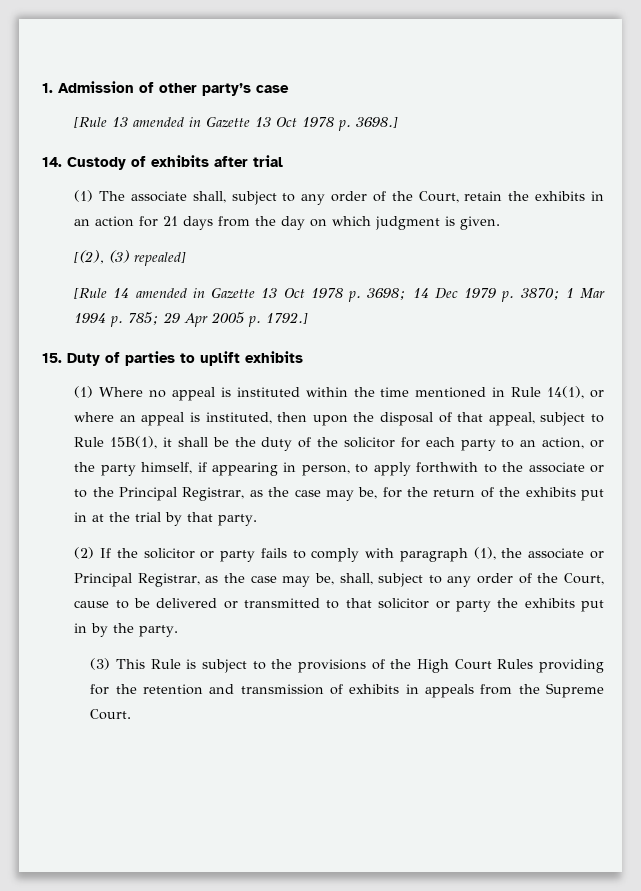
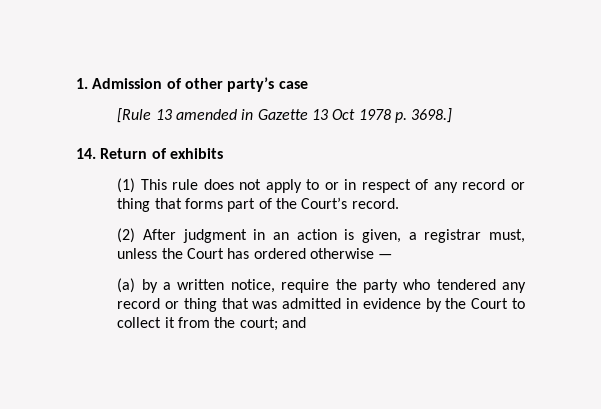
- 14. Custody of exhibits after trial
- (1) The associate shall, subject to any order of the Court, retain the exhibits in an action for 21 days from the day on which judgment is given.
- [(2), (3) repealed]
- [Rule 14 amended in Gazette 13 Oct 1978 p. 3698; 14 Dec 1979 p. 3870; 1 Mar 1994 p. 785; 29 Apr 2005 p. 1792.]
- 15. Duty of parties to uplift exhibits
- (1) Where no appeal is instituted within the time mentioned in Rule 14(1), or where an appeal is instituted, then upon the disposal of that appeal, subject to Rule 15B(1), it shall be the duty of the solicitor for each party to an action, or the party himself, if appearing in person, to apply forthwith to the associate or to the Principal Registrar, as the case may be, for the return of the exhibits put in at the trial by that party.
- (2) If the solicitor or party fails to comply with paragraph (1), the associate or Principal Registrar, as the case may be, shall, subject to any order of the Court, cause to be delivered or transmitted to that solicitor or party the exhibits put in by the party.
- (3) This Rule is subject to the provisions of the High Court Rules providing for the retention and transmission of exhibits in appeals from the Supreme Court.
+ 14. Return of exhibits
+ (1) This rule does not apply to or in respect of any record or thing that forms part of the Court’s record.
+ (2) After judgment in an action is given, a registrar must, unless the Court has ordered otherwise —
+ (a) by a written notice, require the party who tendered any record or thing that was admitted in evidence by the Court to collect it from the court; and

